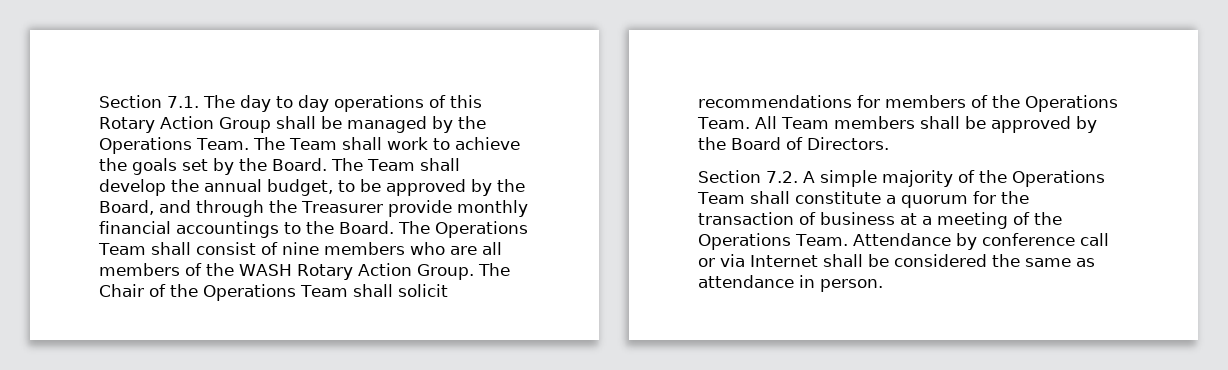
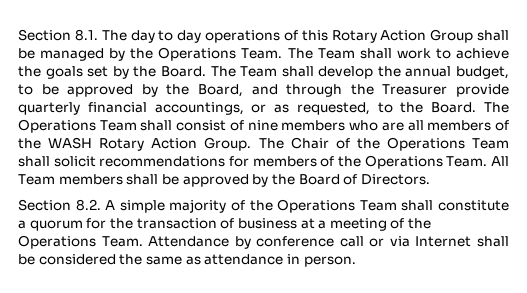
- Section 7.1. The day to day operations of this Rotary Action Group shall be managed by the Operations Team.
+ Section 8.1. The day to day operations of this Rotary Action Group shall be managed by the Operations Team.
- The Team shall develop the annual budget, to be approved by the Board, and through the Treasurer provide monthly financial accountings to the Board.
+ The Team shall develop the annual budget, to be approved by the Board, and through the Treasurer provide quarterly financial accountings, or as requested, to the Board.
- Section 7.2. A simple majority of the Operations Team shall constitute a quorum for the transaction of business at a meeting of the Operations Team.
+ Section 8.2. A simple majority of the Operations Team shall constitute a quorum for the transaction of business at a meeting of the Operations Team.

